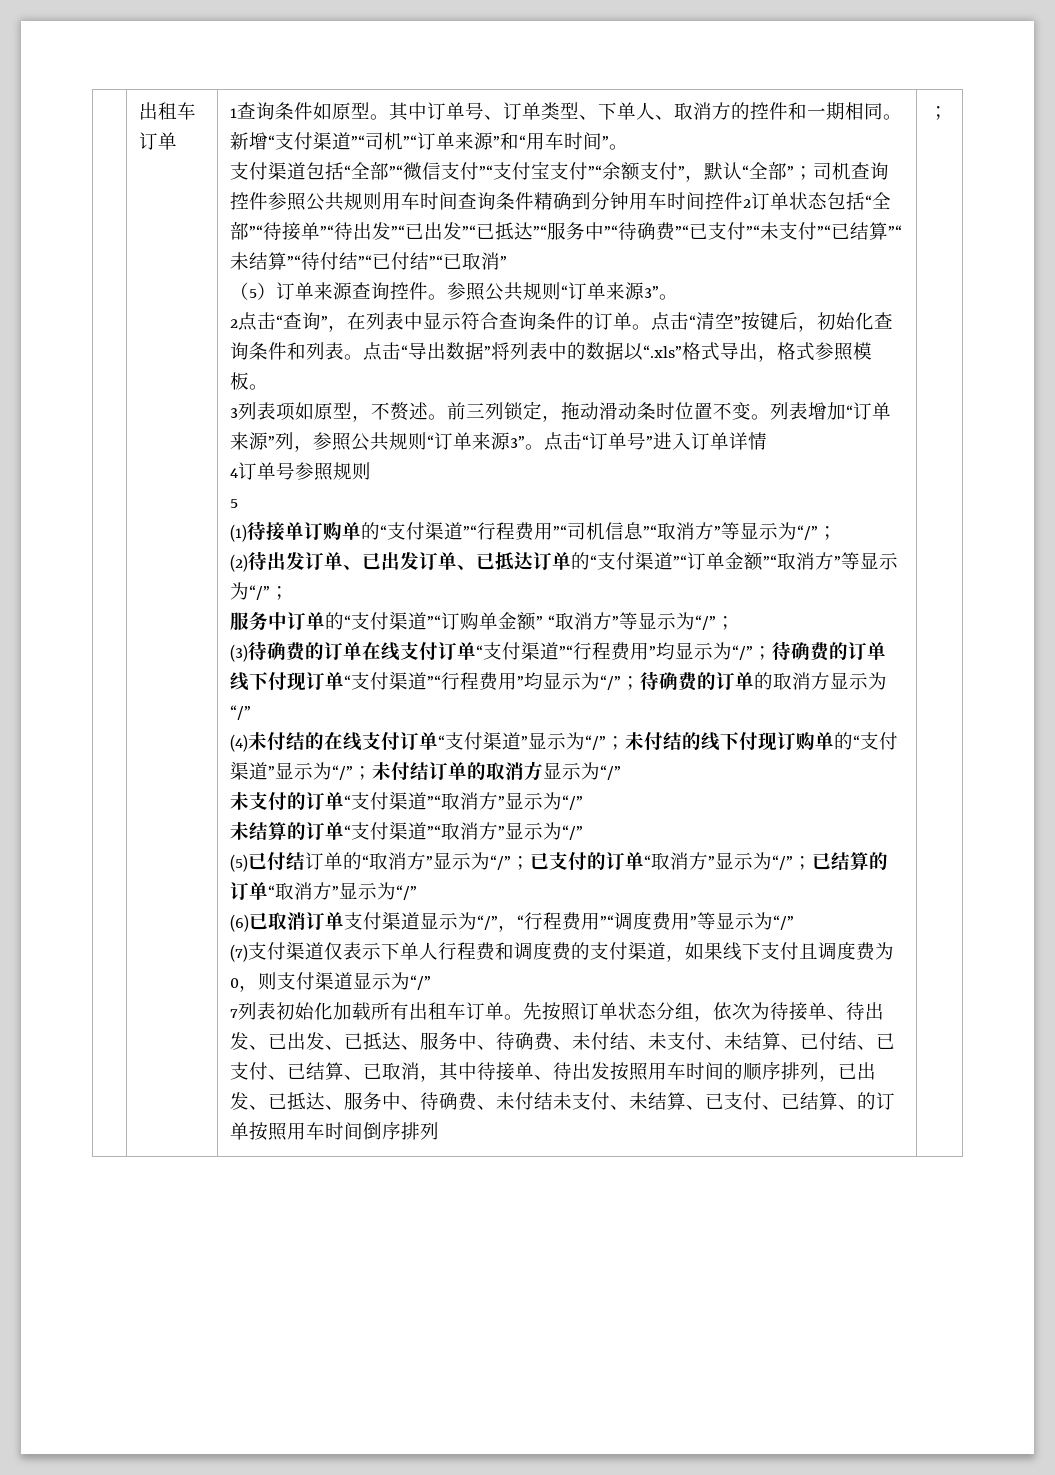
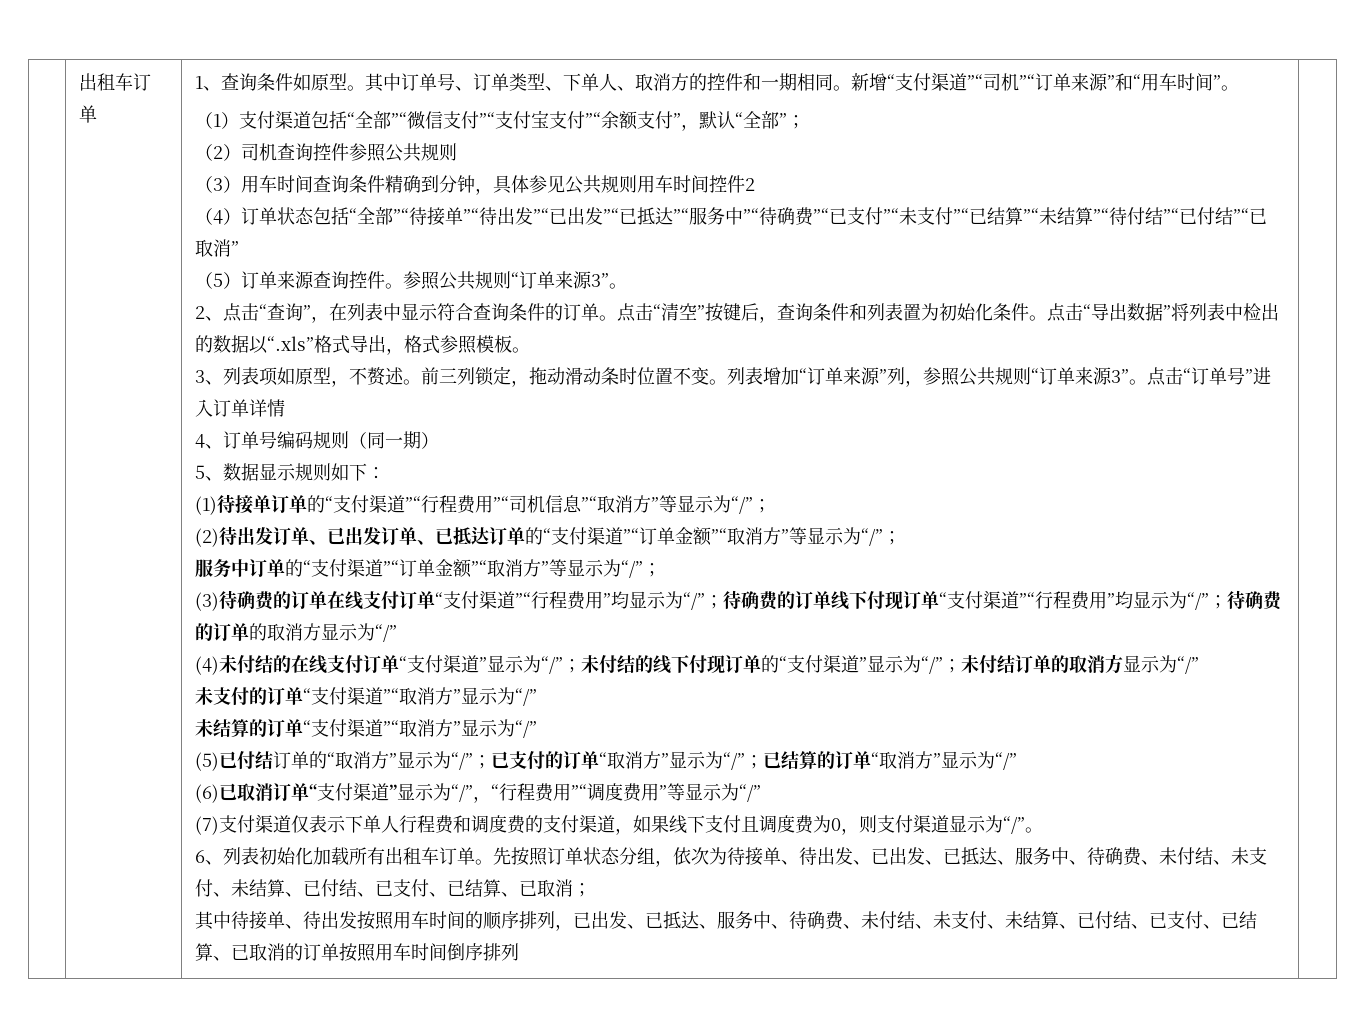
- 1查询条件如原型。
+ 1、查询条件如原型。
- 支付渠道包括“全部”“微信支付”“支付宝支付”“余额支付”，默认“全部”；司机查询控件参照公共规则用车时间查询条件精确到分钟用车时间控件2订单状态包括“全部”“待接单”“待出发”“已出发”“已抵达”“服务中”“待确费”“已支付”“未支付”“已结算”“未结算”“待付结”“已付结”“已取消”
+ （1）支付渠道包括“全部”“微信支付”“支付宝支付”“余额支付”，默认“全部”；
+ （2）司机查询控件参照公共规则
+ （3）用车时间查询条件精确到分钟，具体参见公共规则用车时间控件2
+ （4）订单状态包括“全部”“待接单”“待出发”“已出发”“已抵达”“服务中”“待确费”“已支付”“未支付”“已结算”“未结算”“待付结”“已付结”“已取消”
- 2点击“查询”，在列表中显示符合查询条件的订单。
+ 2、点击“查询”，在列表中显示符合查询条件的订单。
- 点击“清空”按键后，初始化查询条件和列表。
+ 点击“清空”按键后，查询条件和列表置为初始化条件。
- 点击“导出数据”将列表中的数据以“.xls”格式导出，格式参照模板。
+ 点击“导出数据”将列表中检出的数据以“.xls”格式导出，格式参照模板。
- 3列表项如原型，不赘述。
+ 3、列表项如原型，不赘述。
- 4订单号参照规则
- 5
+ 4、订单号编码规则（同一期）
+ 5、数据显示规则如下：
- (1)待接单订购单的“支付渠道”“行程费用”“司机信息”“取消方”等显示为“/”；
+ (1)待接单订单的“支付渠道”“行程费用”“司机信息”“取消方”等显示为“/”；
- 服务中订单的“支付渠道”“订购单金额” “取消方”等显示为“/”；
+ 服务中订单的“支付渠道”“订单金额”“取消方”等显示为“/”；
- (4)未付结的在线支付订单“支付渠道”显示为“/”；未付结的线下付现订购单的“支付渠道”显示为“/”；未付结订单的取消方显示为“/”
+ (4)未付结的在线支付订单“支付渠道”显示为“/”；未付结的线下付现订单的“支付渠道”显示为“/”；未付结订单的取消方显示为“/”
- (6)已取消订单支付渠道显示为“/”，“行程费用”“调度费用”等显示为“/”
+ (6)已取消订单“支付渠道”显示为“/”，“行程费用”“调度费用”等显示为“/”
- (7)支付渠道仅表示下单人行程费和调度费的支付渠道，如果线下支付且调度费为0，则支付渠道显示为“/”
- 7列表初始化加载所有出租车订单。
+ (7)支付渠道仅表示下单人行程费和调度费的支付渠道，如果线下支付且调度费为0，则支付渠道显示为“/”。
+ 6、列表初始化加载所有出租车订单。
- 先按照订单状态分组，依次为待接单、待出发、已出发、已抵达、服务中、待确费、未付结、未支付、未结算、已付结、已支付、已结算、已取消，其中待接单、待出发按照用车时间的顺序排列，已出发、已抵达、服务中、待确费、未付结未支付、未结算、已支付、已结算、的订单按照用车时间倒序排列 | ；
+ 先按照订单状态分组，依次为待接单、待出发、已出发、已抵达、服务中、待确费、未付结、未支付、未结算、已付结、已支付、已结算、已取消；
+ 其中待接单、待出发按照用车时间的顺序排列，已出发、已抵达、服务中、待确费、未付结、未支付、未结算、已付结、已支付、已结算、已取消的订单按照用车时间倒序排列

